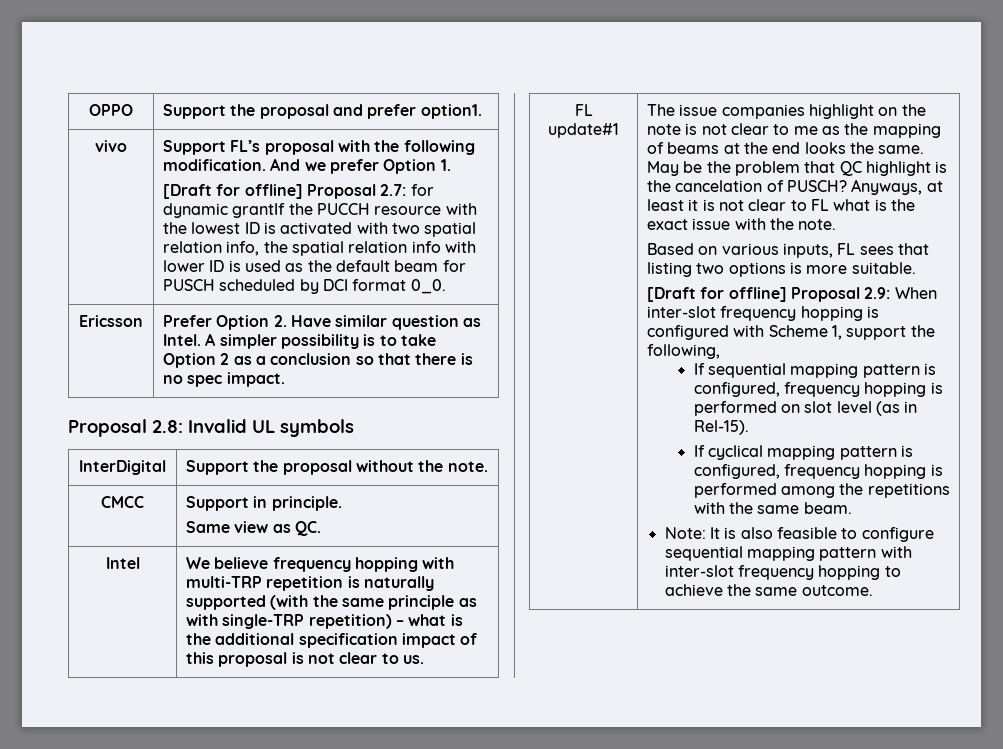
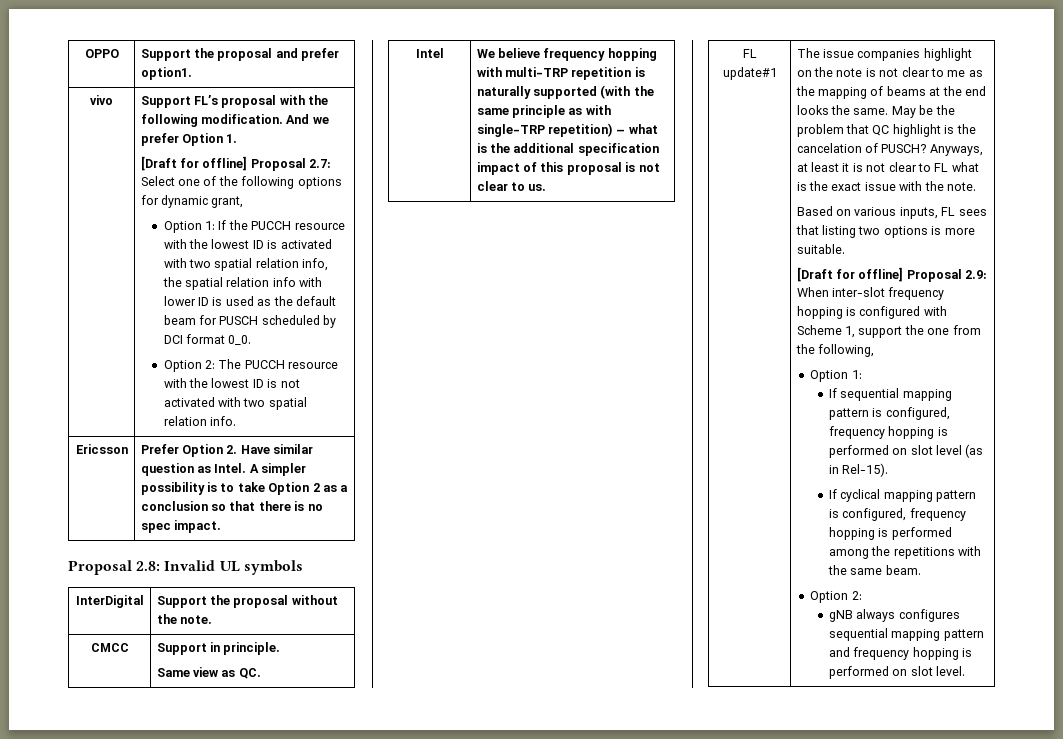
- [Draft for offline] Proposal 2.7: for dynamic grantIf the PUCCH resource with the lowest ID is activated with two spatial relation info, the spatial relation info with lower ID is used as the default beam for PUSCH scheduled by DCI format 0_0.
+ [Draft for offline] Proposal 2.7: Select one of the following options for dynamic grant,
+ Option 1: If the PUCCH resource with the lowest ID is activated with two spatial relation info, the spatial relation info with lower ID is used as the default beam for PUSCH scheduled by DCI format 0_0.
+ Option 2: The PUCCH resource with the lowest ID is not activated with two spatial relation info.
- [Draft for offline] Proposal 2.9: When inter-slot frequency hopping is configured with Scheme 1, support the following,
+ [Draft for offline] Proposal 2.9: When inter-slot frequency hopping is configured with Scheme 1, support the one from the following,
+ Option 1:
  If cyclical mapping pattern is configured, frequency hopping is performed among the repetitions with the same beam.
- Note: It is also feasible to configure sequential mapping pattern with inter-slot frequency hopping to achieve the same outcome.
+ Option 2:
+ gNB always configures sequential mapping pattern and frequency hopping is performed on slot level.

